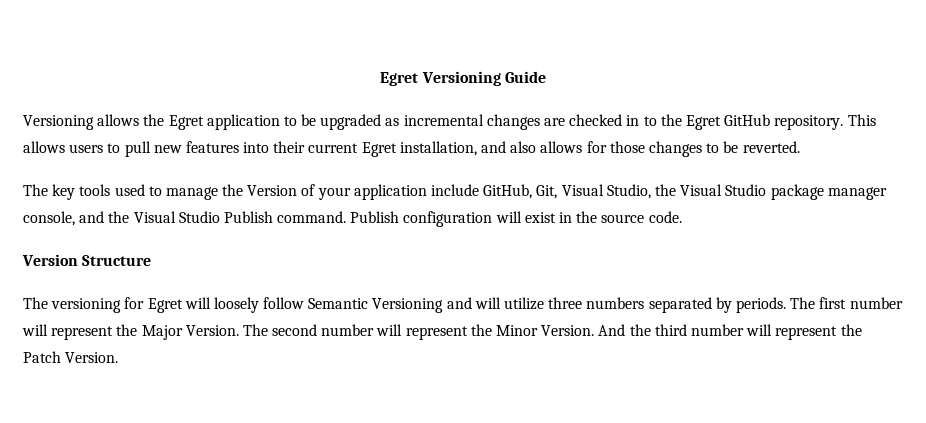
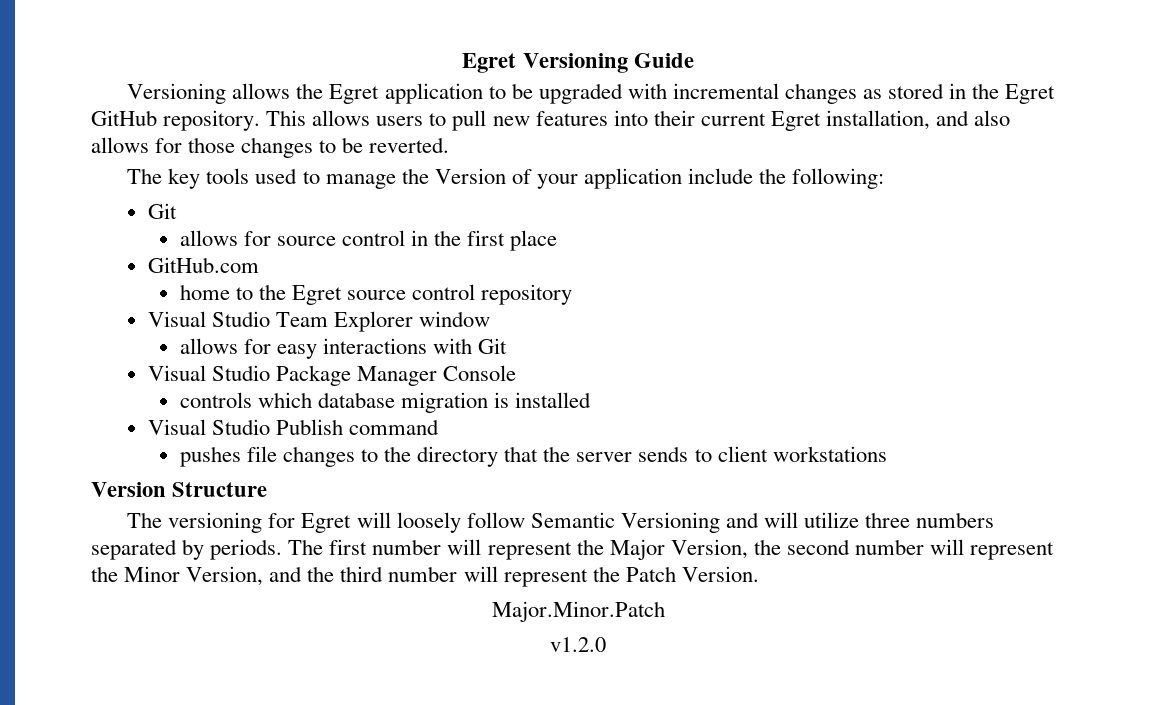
- Versioning allows the Egret application to be upgraded as incremental changes are checked in to the Egret GitHub repository.
+ Versioning allows the Egret application to be upgraded with incremental changes as stored in the Egret GitHub repository.
- The key tools used to manage the Version of your application include GitHub, Git, Visual Studio, the Visual Studio package manager console, and the Visual Studio Publish command. Publish configuration will exist in the source code.
+ The key tools used to manage the Version of your application include the following:
+ Git
+ allows for source control in the first place
+ GitHub.com
+ home to the Egret source control repository
+ Visual Studio Team Explorer window
+ allows for easy interactions with Git
+ Visual Studio Package Manager Console
+ controls which database migration is installed
+ Visual Studio Publish command
+ pushes file changes to the directory that the server sends to client workstations
- The first number will represent the Major Version. The second number will represent the Minor Version. And the third number will represent the Patch Version.
+ The first number will represent the Major Version, the second number will represent the Minor Version, and the third number will represent the Patch Version.
+ Major.Minor.Patch
+ v1.2.0

